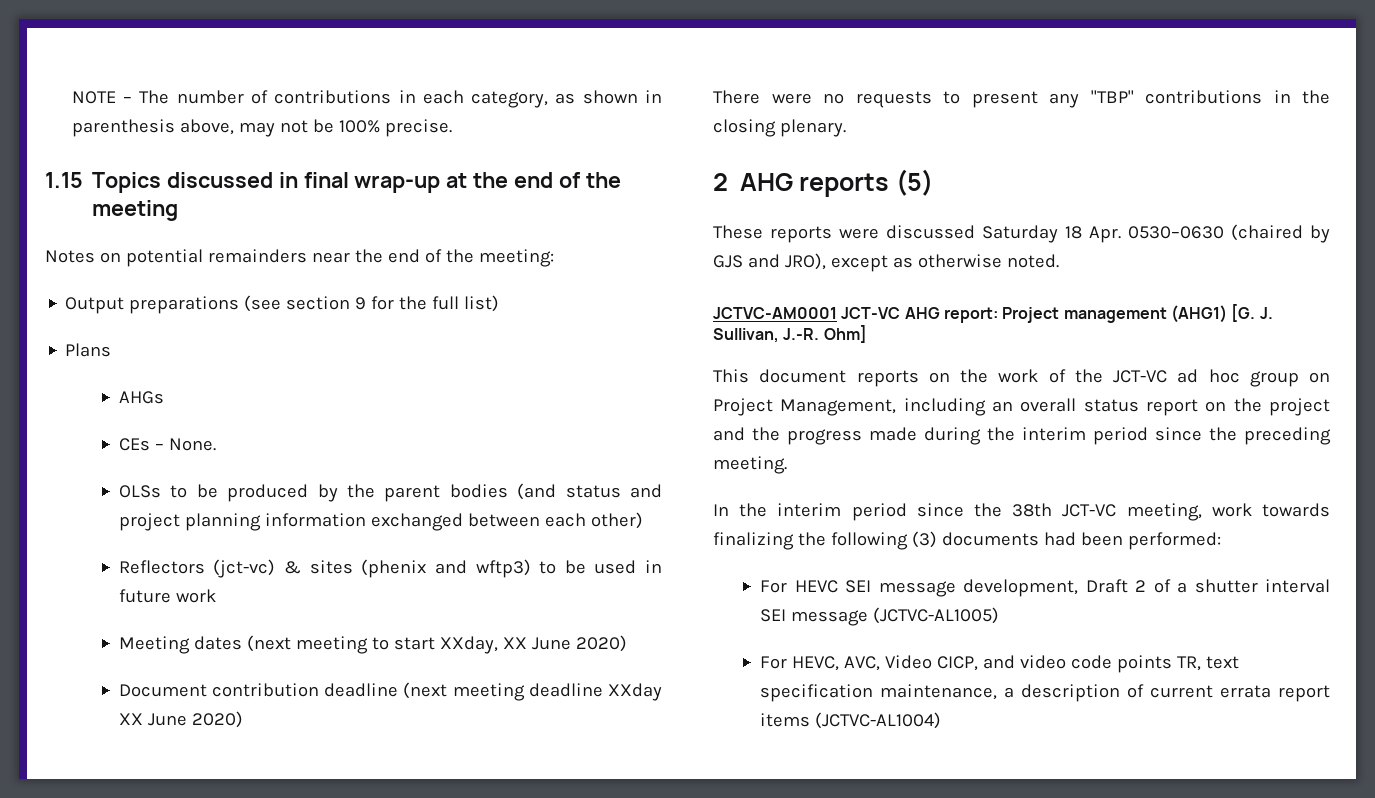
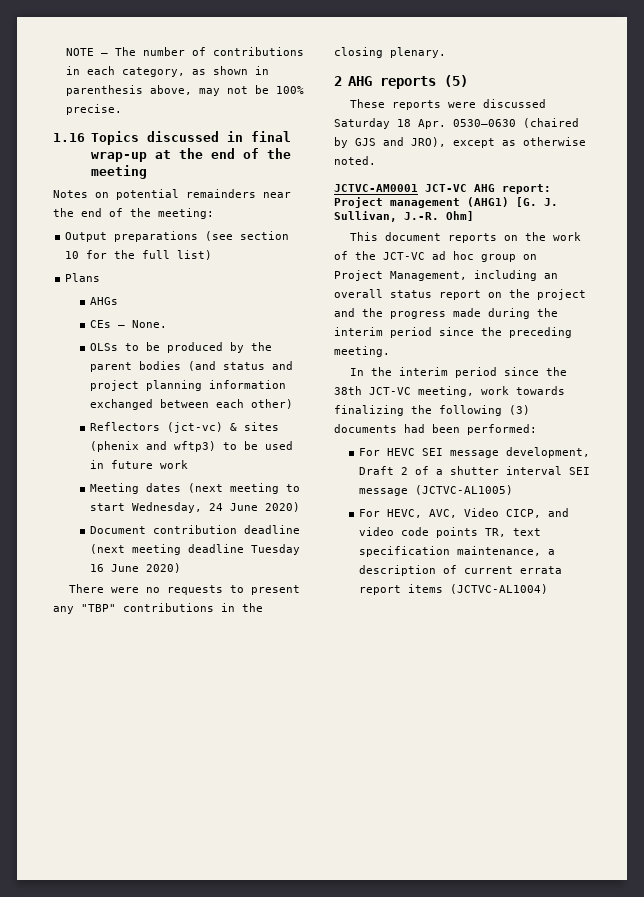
- 1.15 Topics discussed in final wrap-up at the end of the meeting
+ 1.16 Topics discussed in final wrap-up at the end of the meeting
- Output preparations (see section 9 for the full list)
+ Output preparations (see section 10 for the full list)
- Meeting dates (next meeting to start XXday, XX June 2020)
+ Meeting dates (next meeting to start Wednesday, 24 June 2020)
- Document contribution deadline (next meeting deadline XXday XX June 2020)
+ Document contribution deadline (next meeting deadline Tuesday 16 June 2020)

